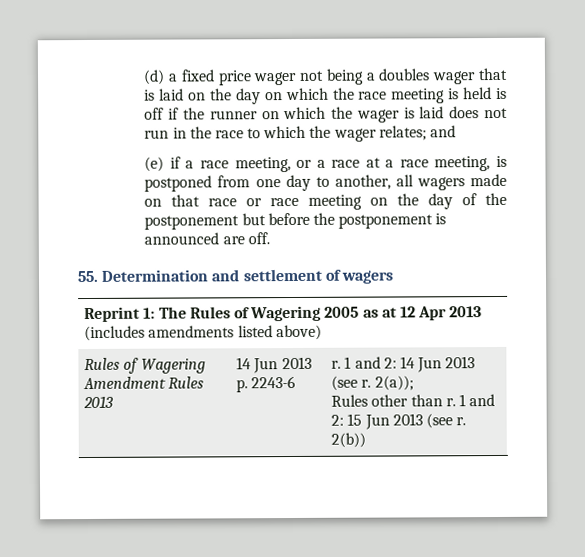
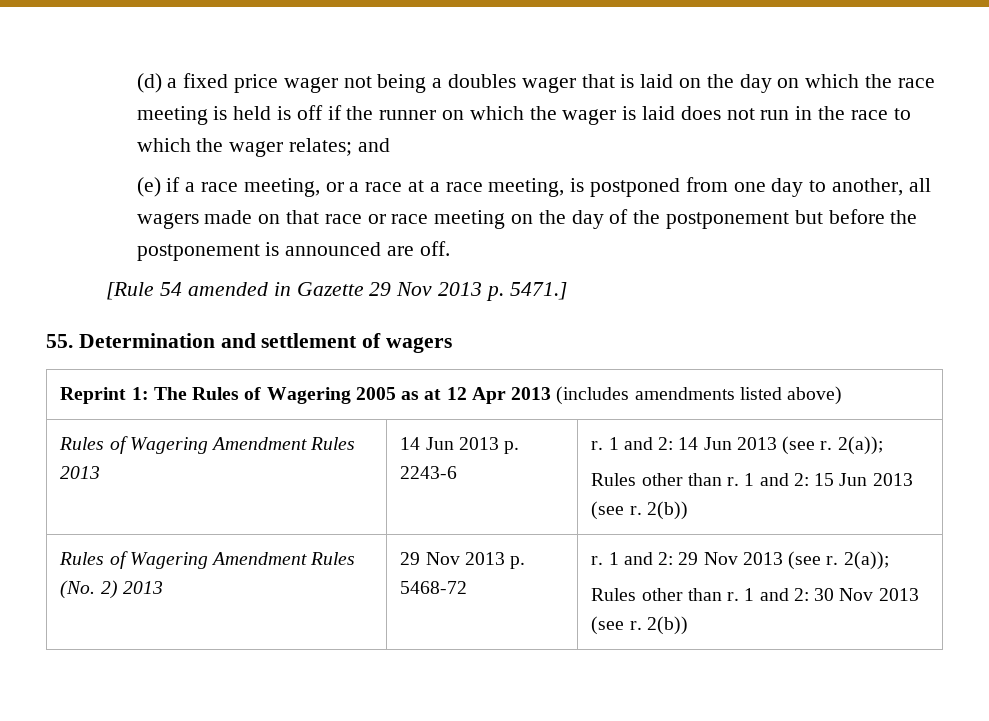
+ [Rule 54 amended in Gazette 29 Nov 2013 p. 5471.]
+ Rules of Wagering Amendment Rules (No. 2) 2013 | 29 Nov 2013 p. 5468-72 | r. 1 and 2: 29 Nov 2013 (see r. 2(a));
+ Rules other than r. 1 and 2: 30 Nov 2013 (see r. 2(b))

